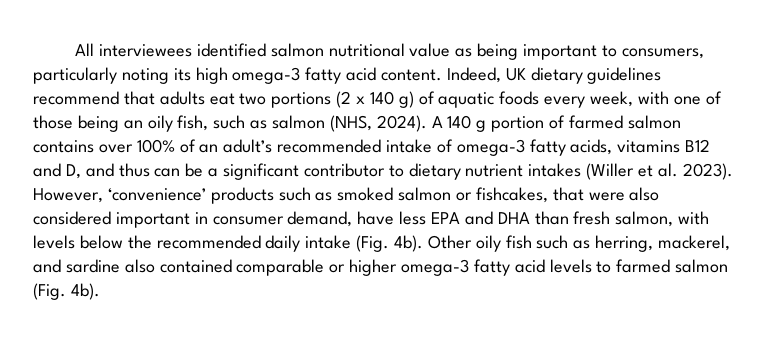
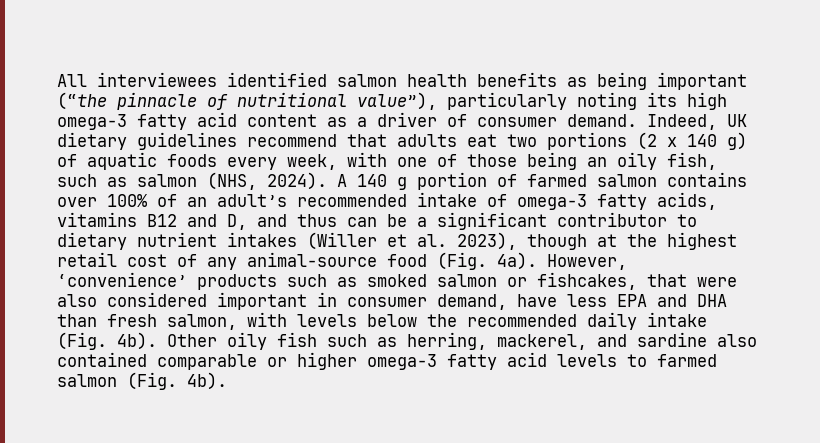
- All interviewees identified salmon nutritional value as being important to consumers, particularly noting its high omega-3 fatty acid content.
+ All interviewees identified salmon health benefits as being important (“the pinnacle of nutritional value”), particularly noting its high omega-3 fatty acid content as a driver of consumer demand.
- A 140 g portion of farmed salmon contains over 100% of an adult’s recommended intake of omega-3 fatty acids, vitamins B12 and D, and thus can be a significant contributor to dietary nutrient intakes (Willer et al. 2023).
+ A 140 g portion of farmed salmon contains over 100% of an adult’s recommended intake of omega-3 fatty acids, vitamins B12 and D, and thus can be a significant contributor to dietary nutrient intakes (Willer et al. 2023), though at the highest retail cost of any animal-source food (Fig. 4a).

